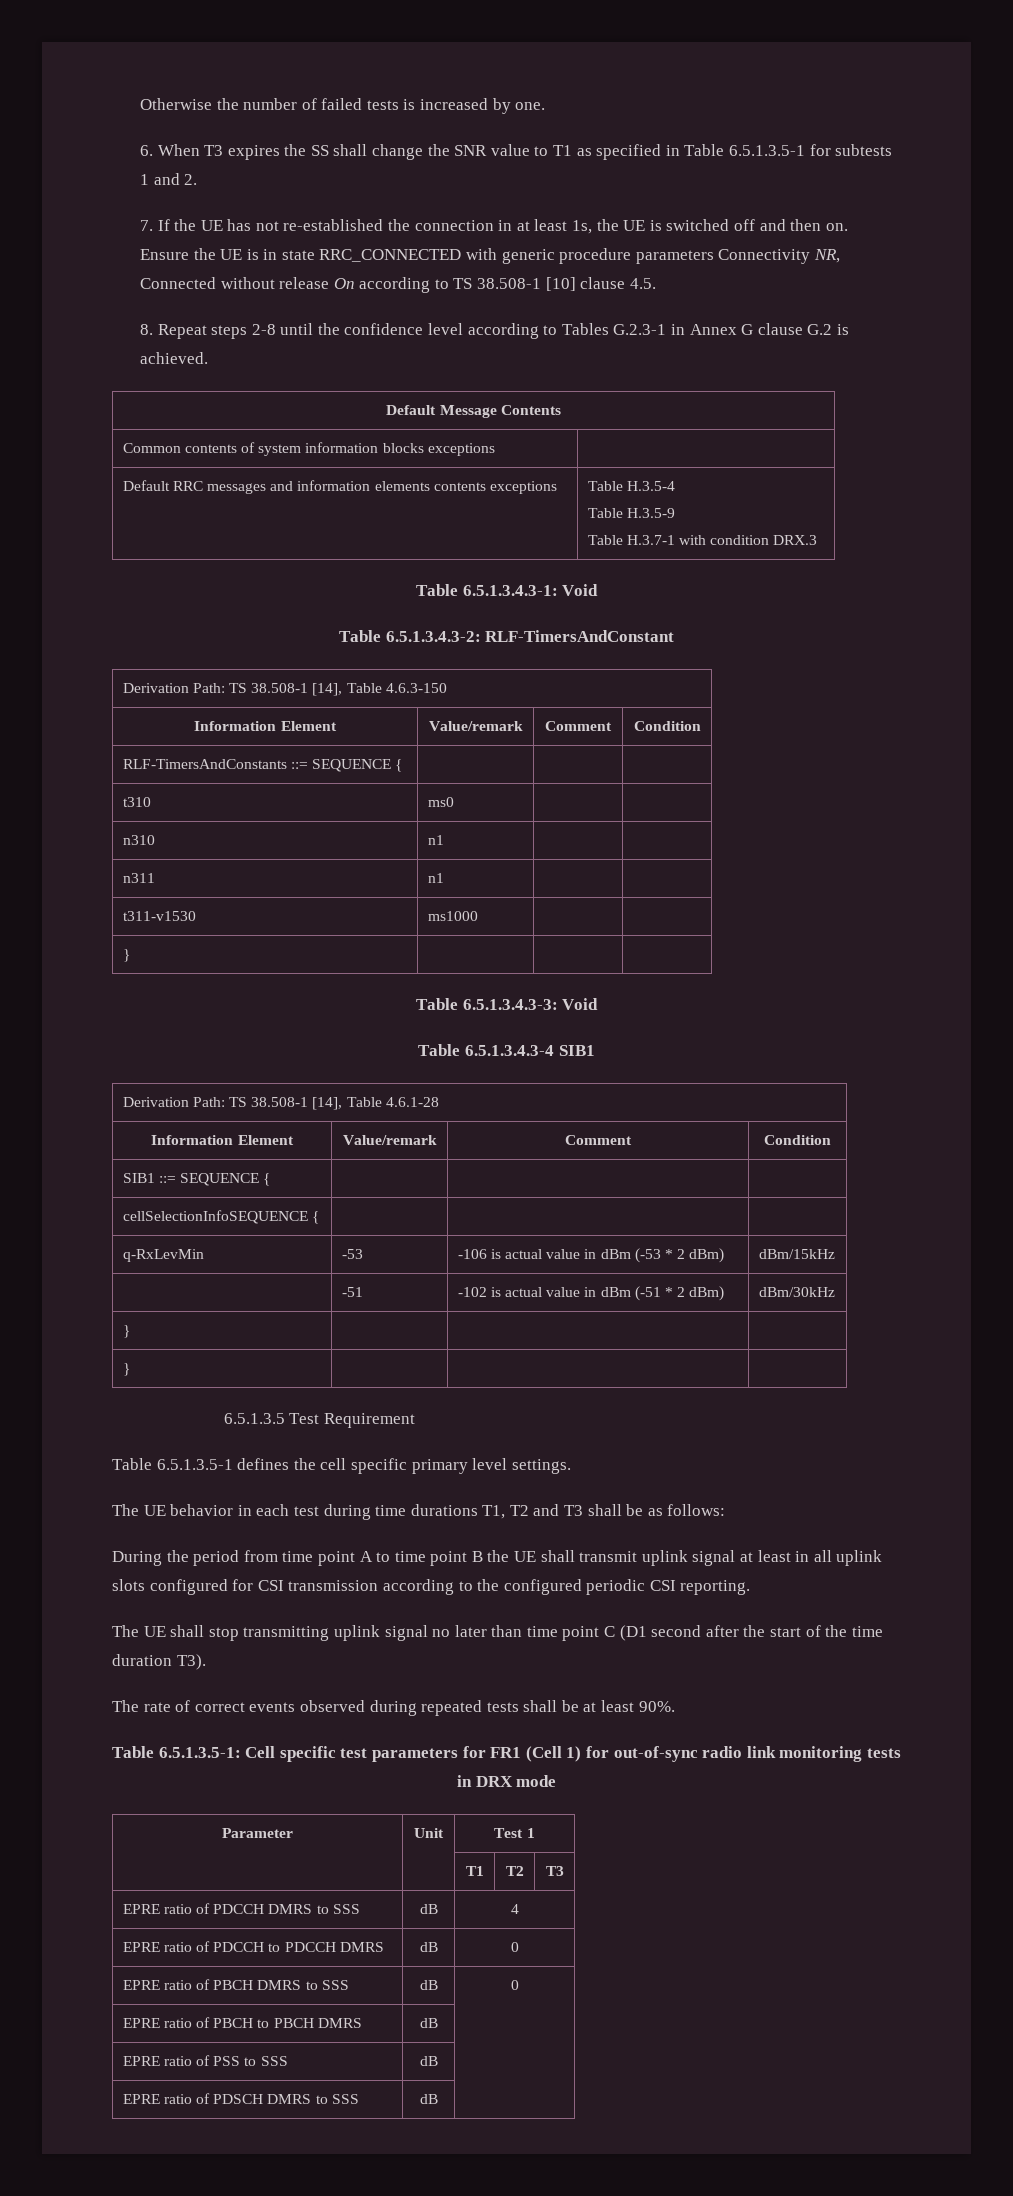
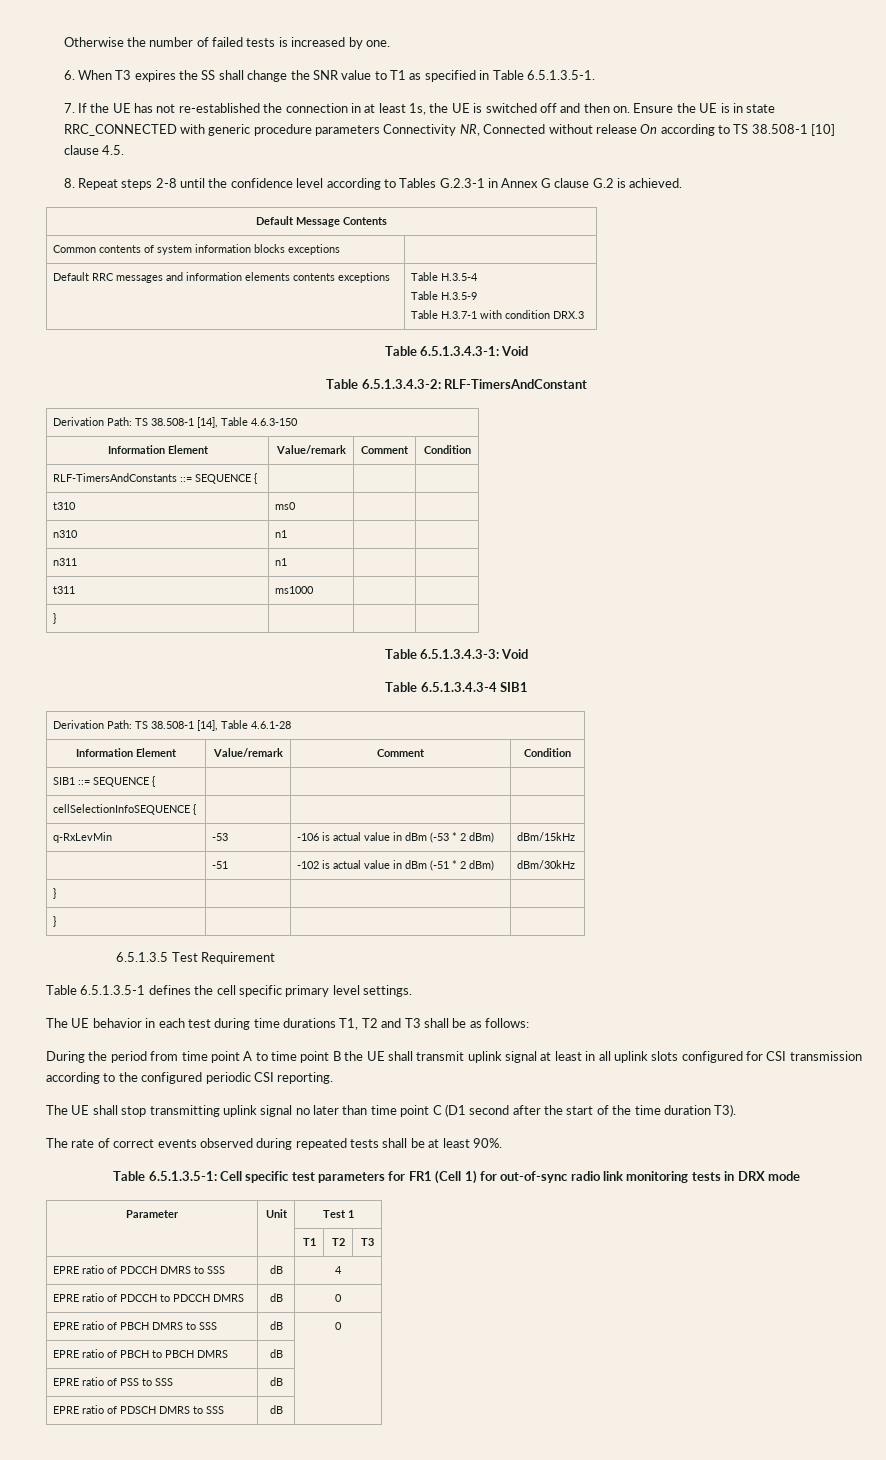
- 6. When T3 expires the SS shall change the SNR value to T1 as specified in Table 6.5.1.3.5-1 for subtests 1 and 2.
+ 6. When T3 expires the SS shall change the SNR value to T1 as specified in Table 6.5.1.3.5-1.
- t311-v1530 | ms1000 | |
+ t311 | ms1000 | |

